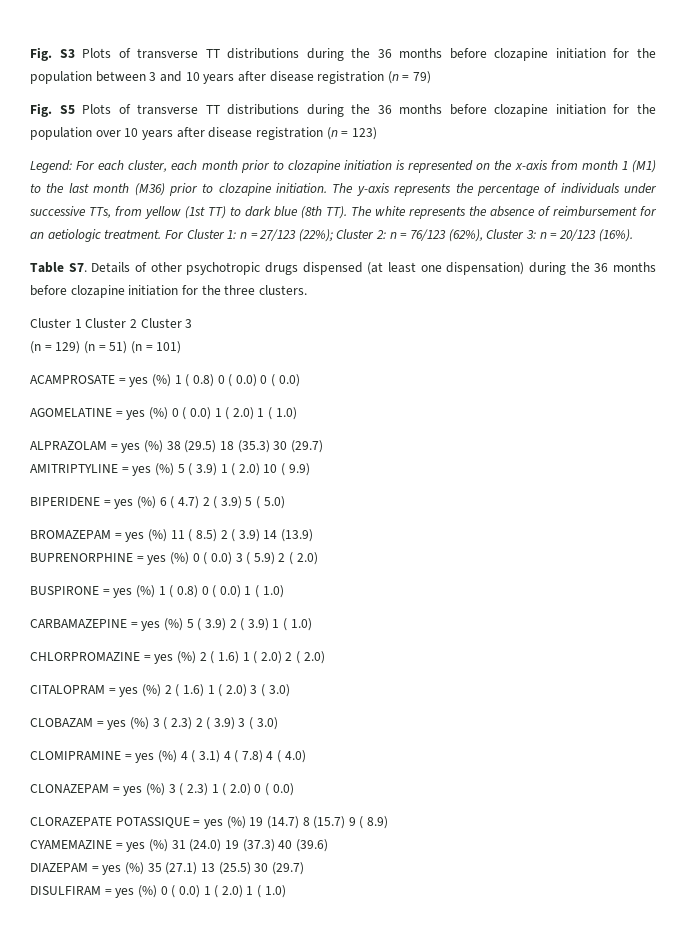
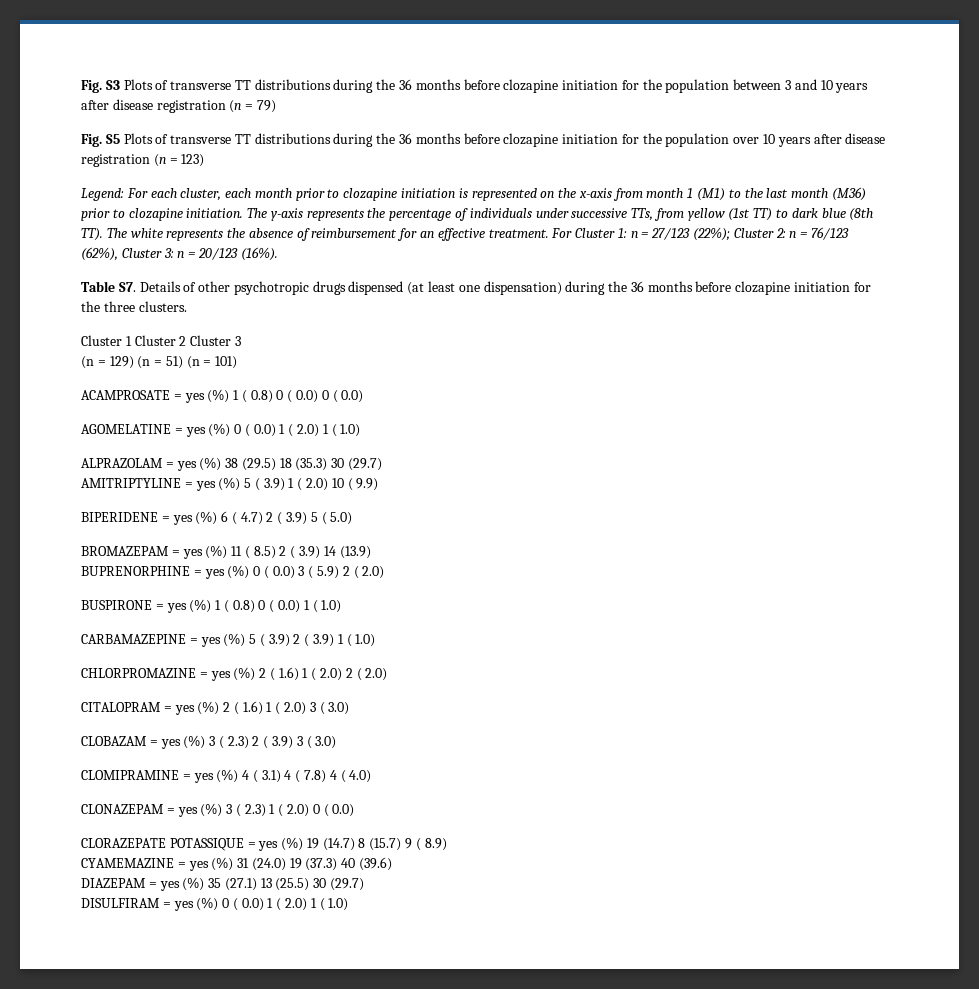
- The y-axis represents the percentage of individuals under successive TTs, from yellow (1st TT) to dark blue (8th TT). The white represents the absence of reimbursement for an aetiologic treatment.
+ The y-axis represents the percentage of individuals under successive TTs, from yellow (1st TT) to dark blue (8th TT). The white represents the absence of reimbursement for an effective treatment.

